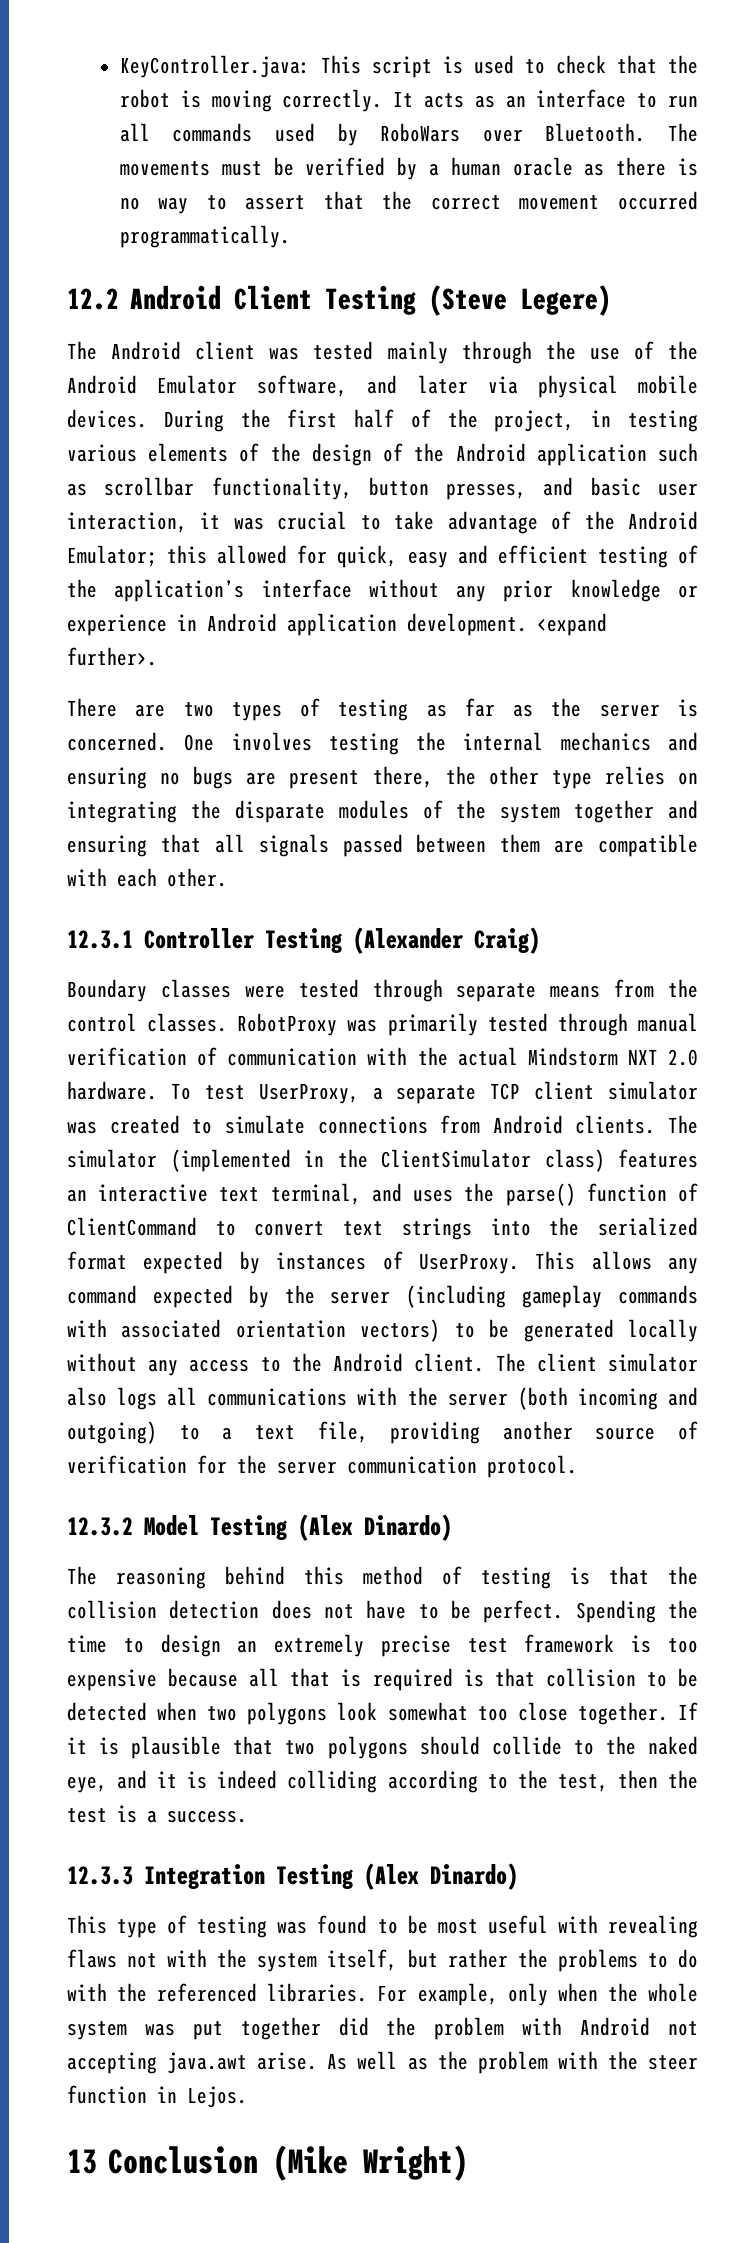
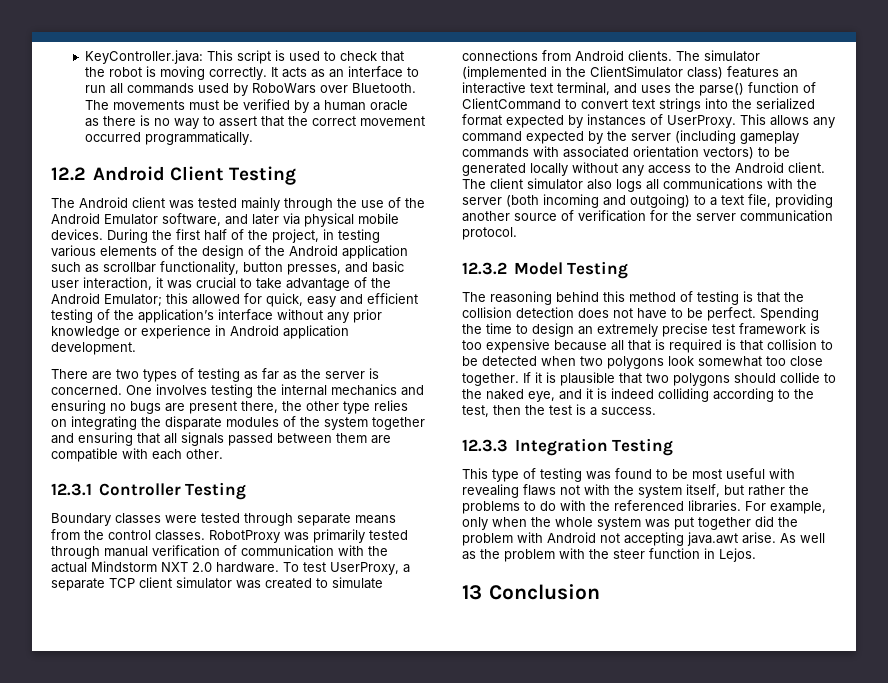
- 12.2 Android Client Testing (Steve Legere)
+ 12.2 Android Client Testing
- <expand further>.
- 12.3.1 Controller Testing (Alexander Craig)
+ 12.3.1 Controller Testing
- 12.3.2 Model Testing (Alex Dinardo)
+ 12.3.2 Model Testing
- 12.3.3 Integration Testing (Alex Dinardo)
+ 12.3.3 Integration Testing
- 13 Conclusion (Mike Wright)
+ 13 Conclusion

